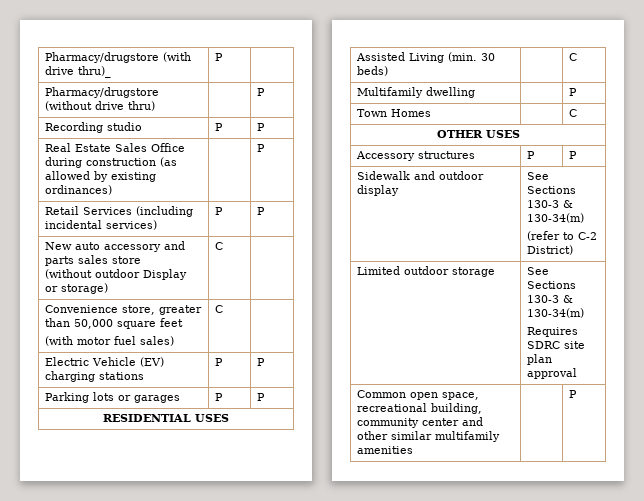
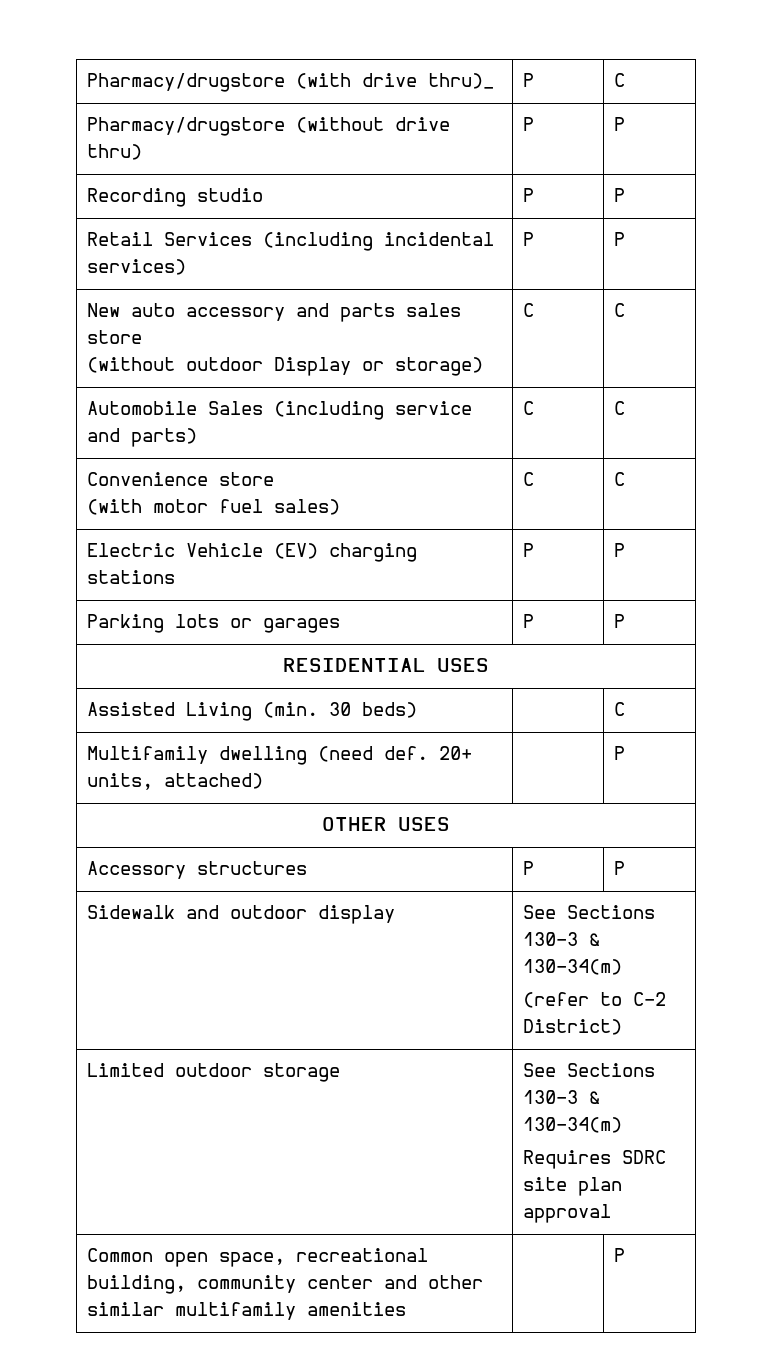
- Pharmacy/drugstore (with drive thru)_ | P |
+ Pharmacy/drugstore (with drive thru)_ | P | C
- Pharmacy/drugstore (without drive thru) | | P
+ Pharmacy/drugstore (without drive thru) | P | P
- Real Estate Sales Office during construction (as allowed by existing ordinances) | | P
  New auto accessory and parts sales store
- (without outdoor Display or storage) | C |
- Convenience store, greater than 50,000 square feet
- (with motor fuel sales) | C |
+ (without outdoor Display or storage) | C | C
+ Automobile Sales (including service and parts) | C | C
+ Convenience store
+ (with motor fuel sales) | C | C
- Multifamily dwelling | | P
- Town Homes | | C
+ Multifamily dwelling (need def. 20+ units, attached) | | P

